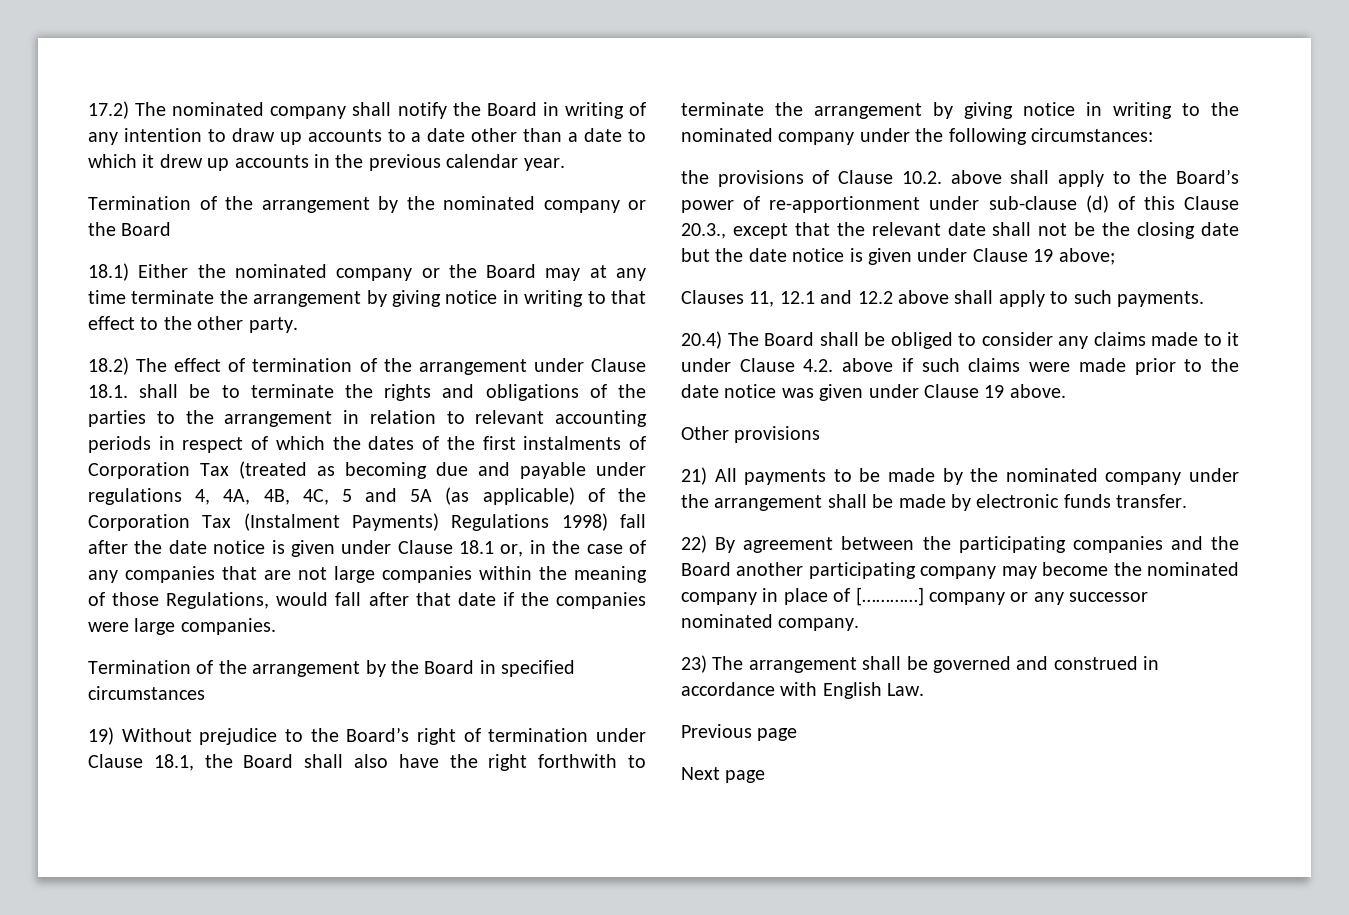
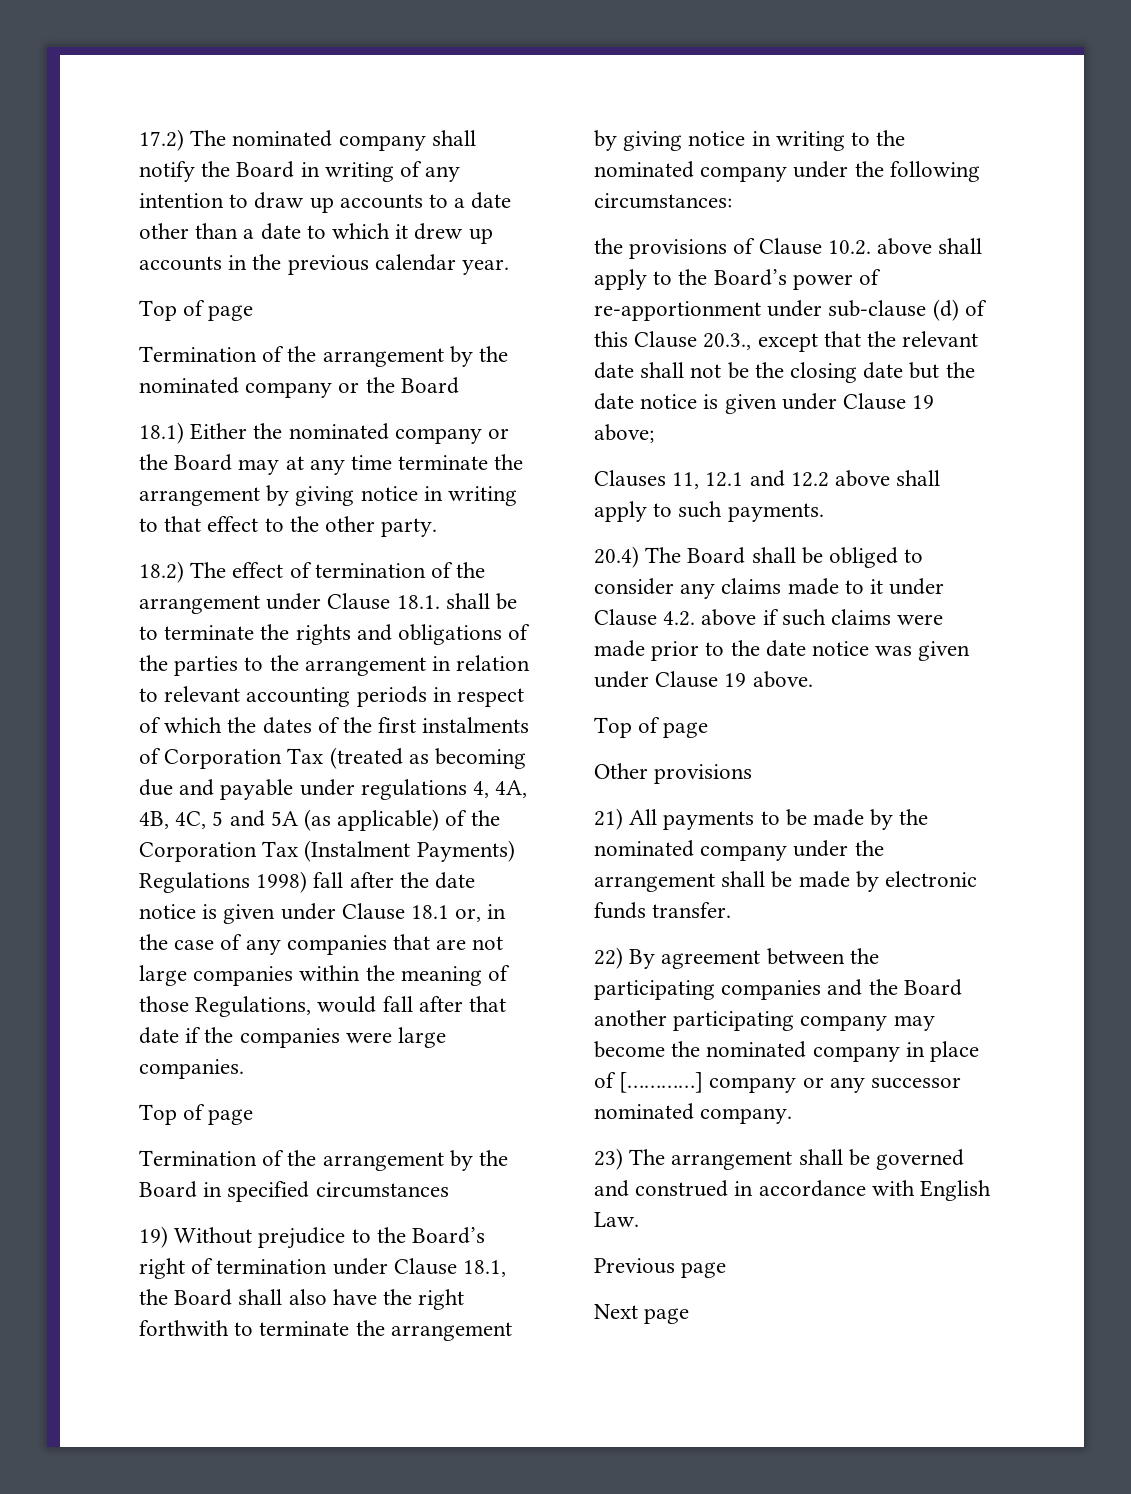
  17.2) The nominated company shall notify the Board in writing of any intention to draw up accounts to a date other than a date to which it drew up accounts in the previous calendar year.
+ Top of page
  18.2) The effect of termination of the arrangement under Clause 18.1. shall be to terminate the rights and obligations of the parties to the arrangement in relation to relevant accounting periods in respect of which the dates of the first instalments of Corporation Tax (treated as becoming due and payable under regulations 4, 4A, 4B, 4C, 5 and 5A (as applicable) of the Corporation Tax (Instalment Payments) Regulations 1998) fall after the date notice is given under Clause 18.1 or, in the case of any companies that are not large companies within the meaning of those Regulations, would fall after that date if the companies were large companies.
+ Top of page
  20.4) The Board shall be obliged to consider any claims made to it under Clause 4.2. above if such claims were made prior to the date notice was given under Clause 19 above.
+ Top of page

